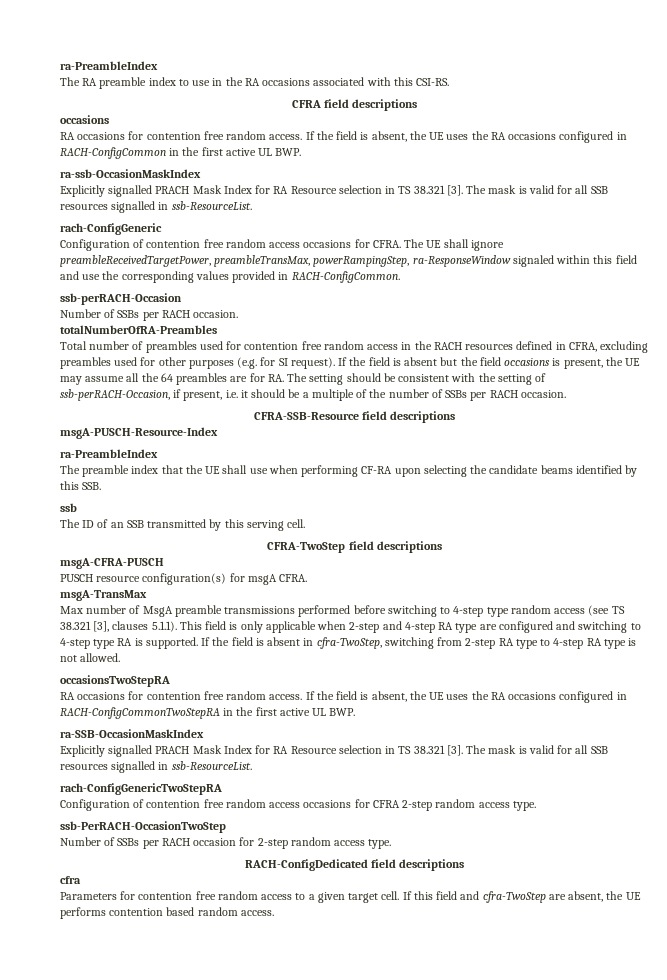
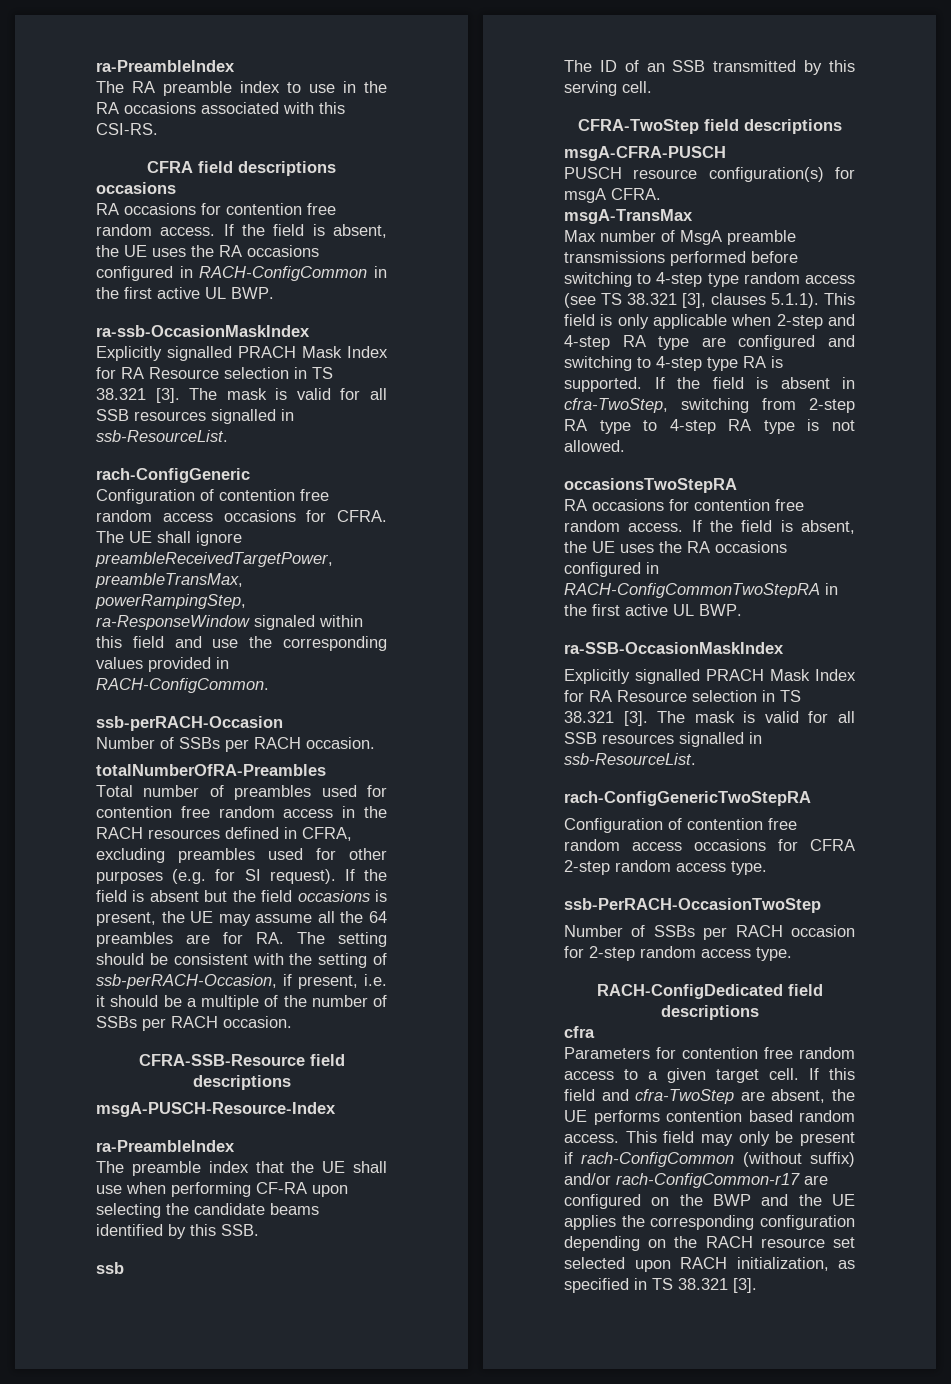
+ This field may only be present if rach-ConfigCommon (without suffix) and/or rach-ConfigCommon-r17 are configured on the BWP and the UE applies the corresponding configuration depending on the RACH resource set selected upon RACH initialization, as specified in TS 38.321 [3].

